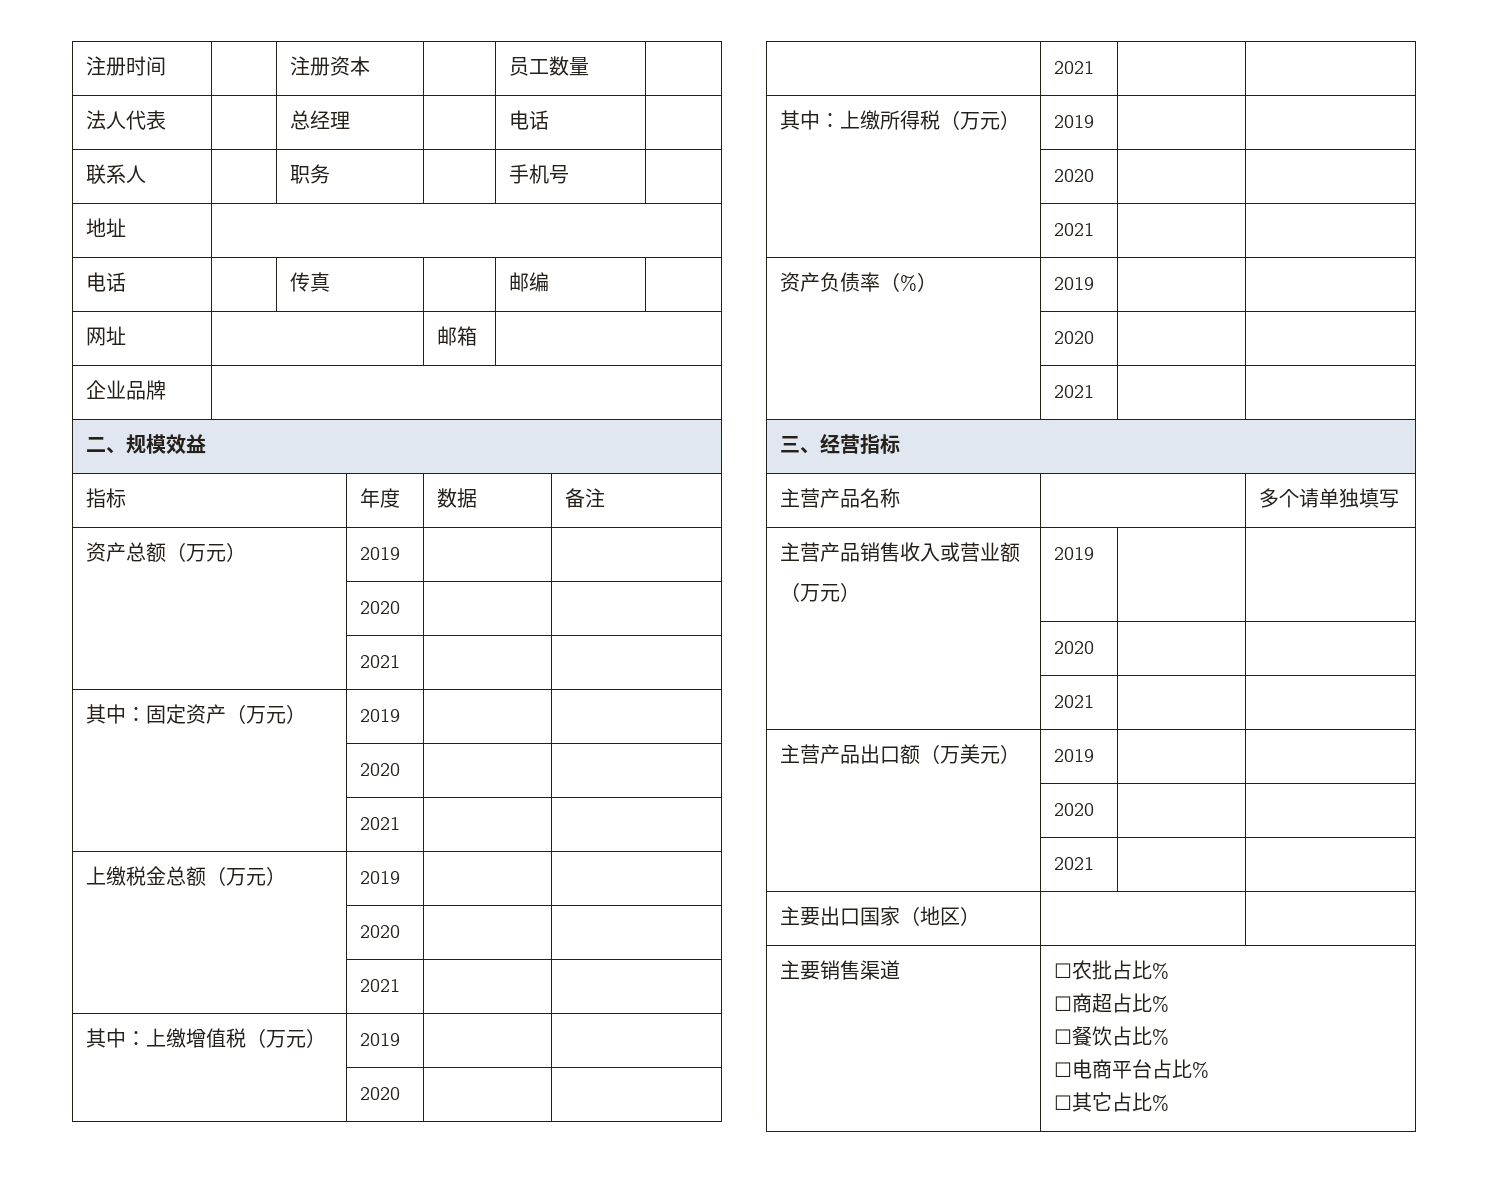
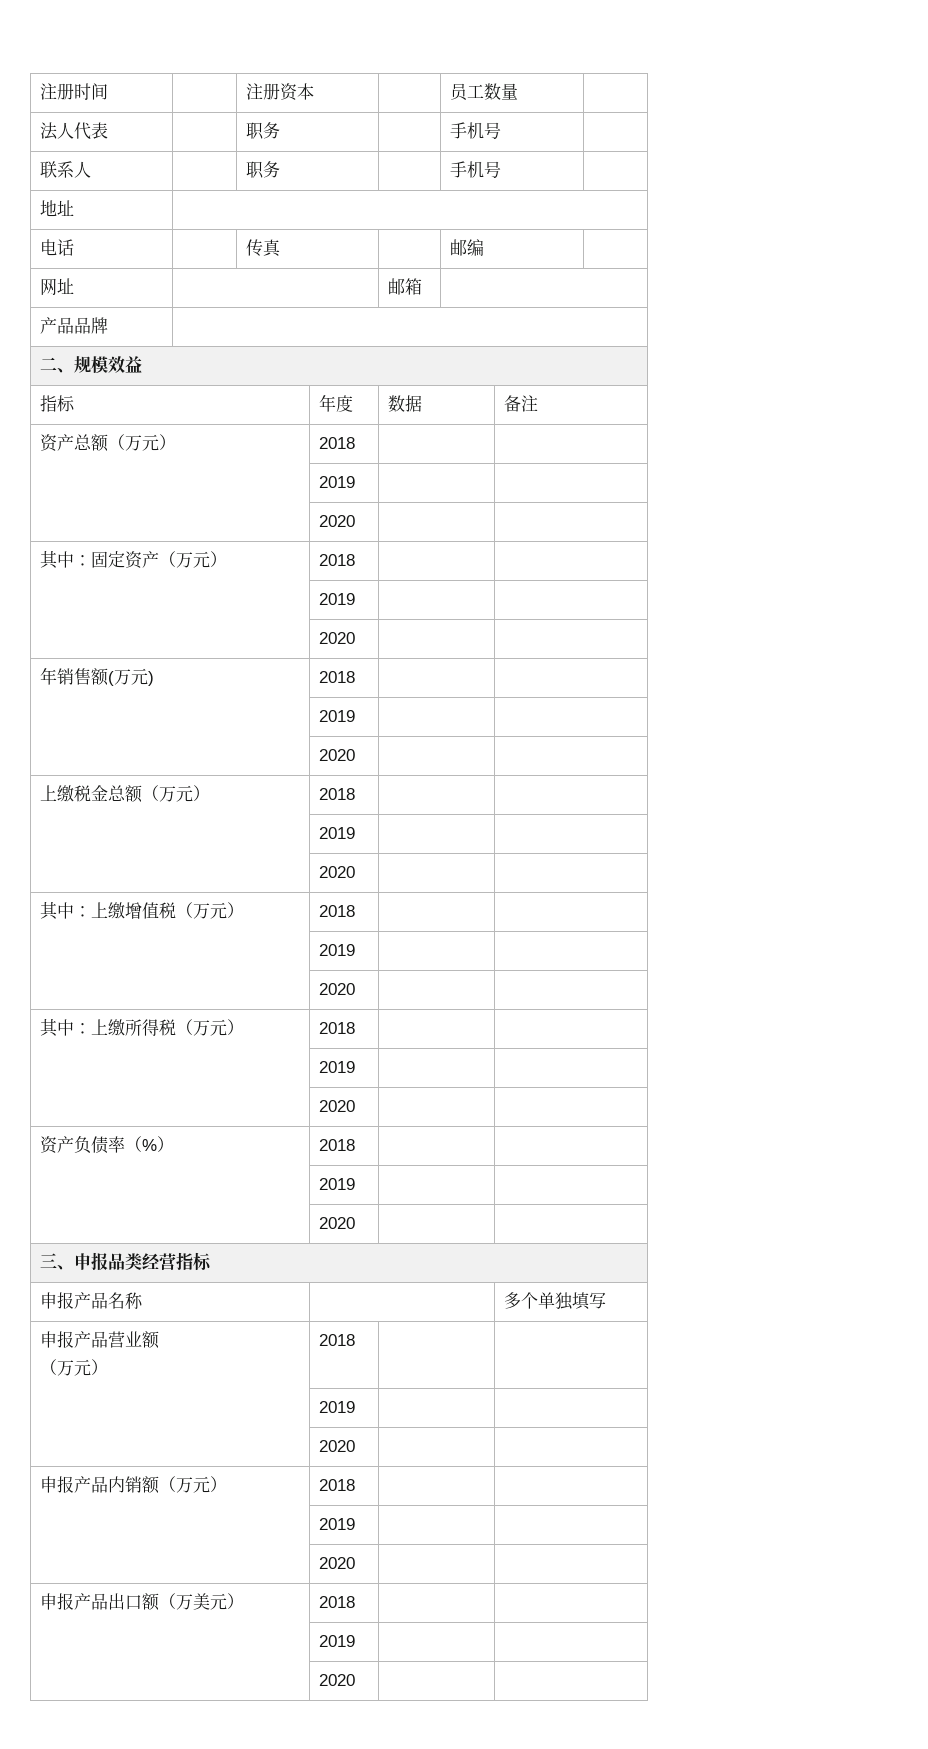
- 法人代表 | | 总经理 | | 电话 |
+ 法人代表 | | 职务 | | 手机号 |
- 企业品牌 |
+ 产品品牌 |
- 资产总额（万元） | 2019 | |
+ 资产总额（万元） | 2018 | |
+ | 2019 | |
  | 2020 | |
- | 2021 | |
- 其中：固定资产（万元） | 2019 | |
+ 其中：固定资产（万元） | 2018 | |
+ | 2019 | |
  | 2020 | |
- | 2021 | |
+ 年销售额(万元) | 2018 | |
+ | 2019 | |
+ | 2020 | |
- 上缴税金总额（万元） | 2019 | |
+ 上缴税金总额（万元） | 2018 | |
+ | 2019 | |
  | 2020 | |
- | 2021 | |
- 其中：上缴增值税（万元） | 2019 | |
+ 其中：上缴增值税（万元） | 2018 | |
+ | 2019 | |
  | 2020 | |
- | 2021 | |
- 其中：上缴所得税（万元） | 2019 | |
+ 其中：上缴所得税（万元） | 2018 | |
+ | 2019 | |
  | 2020 | |
- | 2021 | |
- 资产负债率（%） | 2019 | |
+ 资产负债率（%） | 2018 | |
+ | 2019 | |
  | 2020 | |
- | 2021 | |
- 三、经营指标
- 主营产品名称 | | 多个请单独填写
- 主营产品销售收入或营业额
- （万元） | 2019 | |
+ 三、申报品类经营指标
+ 申报产品名称 | | 多个单独填写
+ 申报产品营业额
+ （万元） | 2018 | |
+ | 2019 | |
  | 2020 | |
- | 2021 | |
- 主营产品出口额（万美元） | 2019 | |
+ 申报产品内销额（万元） | 2018 | |
+ | 2019 | |
  | 2020 | |
- | 2021 | |
- 主要出口国家（地区） | |
- 主要销售渠道 | ☐农批占比%
- ☐商超占比%
- ☐餐饮占比%
- ☐电商平台占比%
- ☐其它占比%
+ 申报产品出口额（万美元） | 2018 | |
+ | 2019 | |
+ | 2020 | |

